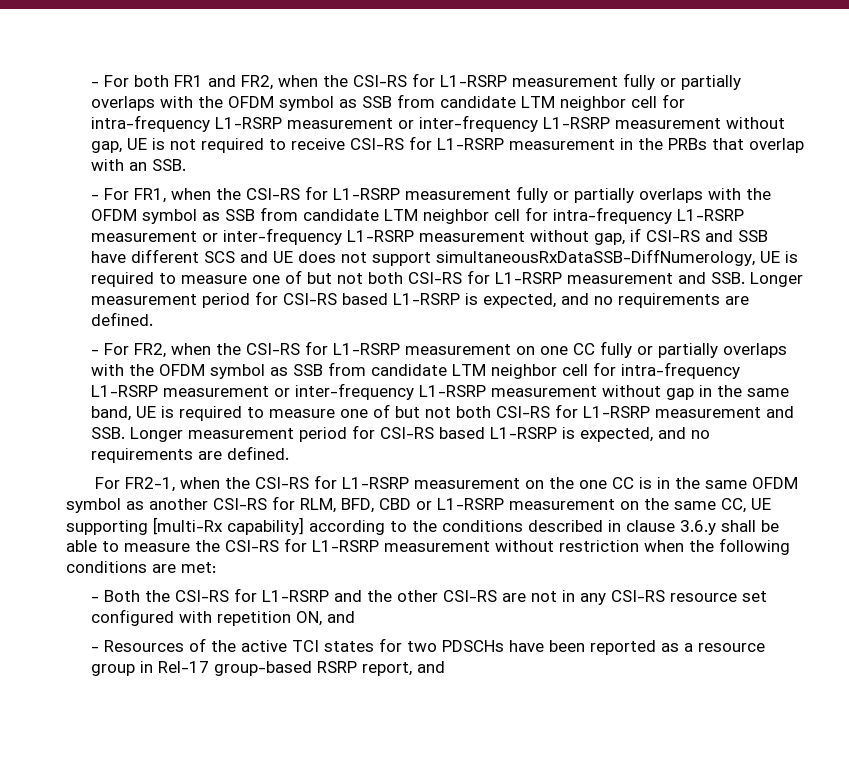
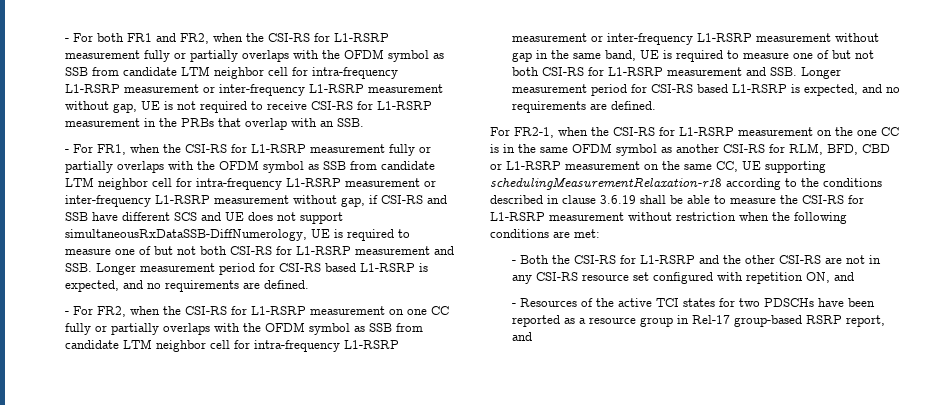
- For FR2-1, when the CSI-RS for L1-RSRP measurement on the one CC is in the same OFDM symbol as another CSI-RS for RLM, BFD, CBD or L1-RSRP measurement on the same CC, UE supporting [multi-Rx capability] according to the conditions described in clause 3.6.y shall be able to measure the CSI-RS for L1-RSRP measurement without restriction when the following conditions are met:
+ For FR2-1, when the CSI-RS for L1-RSRP measurement on the one CC is in the same OFDM symbol as another CSI-RS for RLM, BFD, CBD or L1-RSRP measurement on the same CC, UE supporting schedulingMeasurementRelaxation-r18 according to the conditions described in clause 3.6.19 shall be able to measure the CSI-RS for L1-RSRP measurement without restriction when the following conditions are met:

